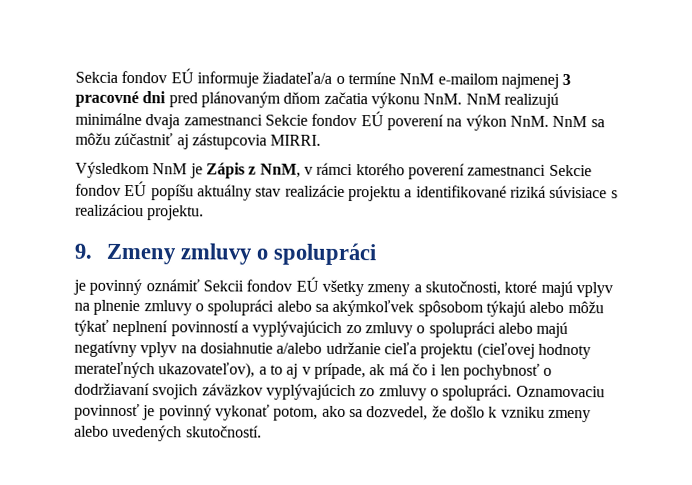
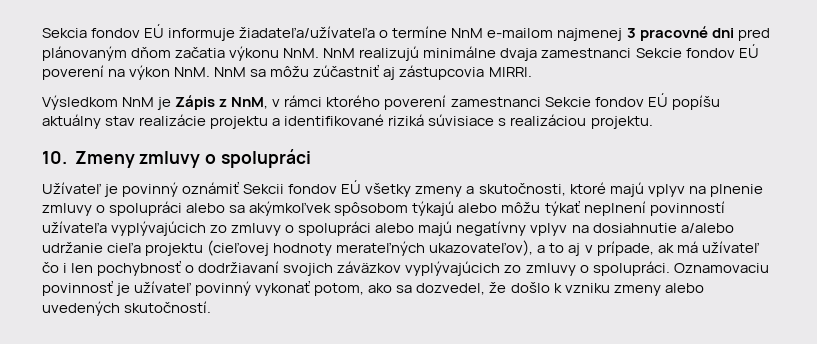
- Sekcia fondov EÚ informuje žiadateľa/a o termíne NnM e-mailom najmenej 3 pracovné dni pred plánovaným dňom začatia výkonu NnM. NnM realizujú minimálne dvaja zamestnanci Sekcie fondov EÚ poverení na výkon NnM. NnM sa môžu zúčastniť aj zástupcovia MIRRI.
+ Sekcia fondov EÚ informuje žiadateľa/užívateľa o termíne NnM e-mailom najmenej 3 pracovné dni pred plánovaným dňom začatia výkonu NnM. NnM realizujú minimálne dvaja zamestnanci Sekcie fondov EÚ poverení na výkon NnM. NnM sa môžu zúčastniť aj zástupcovia MIRRI.
- 9. Zmeny zmluvy o spolupráci
+ 10. Zmeny zmluvy o spolupráci
- je povinný oznámiť Sekcii fondov EÚ všetky zmeny a skutočnosti, ktoré majú vplyv na plnenie zmluvy o spolupráci alebo sa akýmkoľvek spôsobom týkajú alebo môžu týkať neplnení povinností a vyplývajúcich zo zmluvy o spolupráci alebo majú negatívny vplyv na dosiahnutie a/alebo udržanie cieľa projektu (cieľovej hodnoty merateľných ukazovateľov), a to aj v prípade, ak má čo i len pochybnosť o dodržiavaní svojich záväzkov vyplývajúcich zo zmluvy o spolupráci.
+ Užívateľ je povinný oznámiť Sekcii fondov EÚ všetky zmeny a skutočnosti, ktoré majú vplyv na plnenie zmluvy o spolupráci alebo sa akýmkoľvek spôsobom týkajú alebo môžu týkať neplnení povinností užívateľa vyplývajúcich zo zmluvy o spolupráci alebo majú negatívny vplyv na dosiahnutie a/alebo udržanie cieľa projektu (cieľovej hodnoty merateľných ukazovateľov), a to aj v prípade, ak má užívateľ čo i len pochybnosť o dodržiavaní svojich záväzkov vyplývajúcich zo zmluvy o spolupráci.
- Oznamovaciu povinnosť je povinný vykonať potom, ako sa dozvedel, že došlo k vzniku zmeny alebo uvedených skutočností.
+ Oznamovaciu povinnosť je užívateľ povinný vykonať potom, ako sa dozvedel, že došlo k vzniku zmeny alebo uvedených skutočností.

